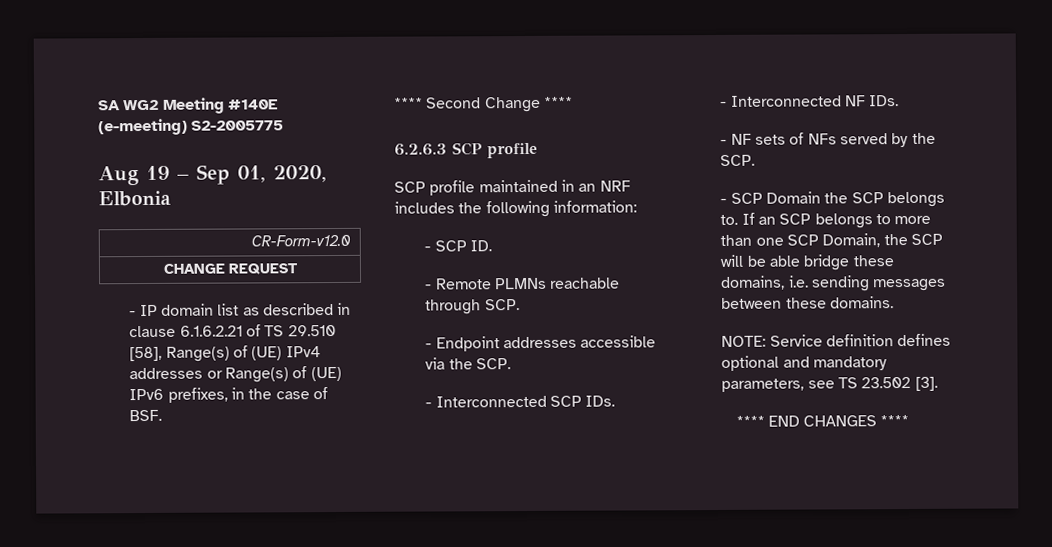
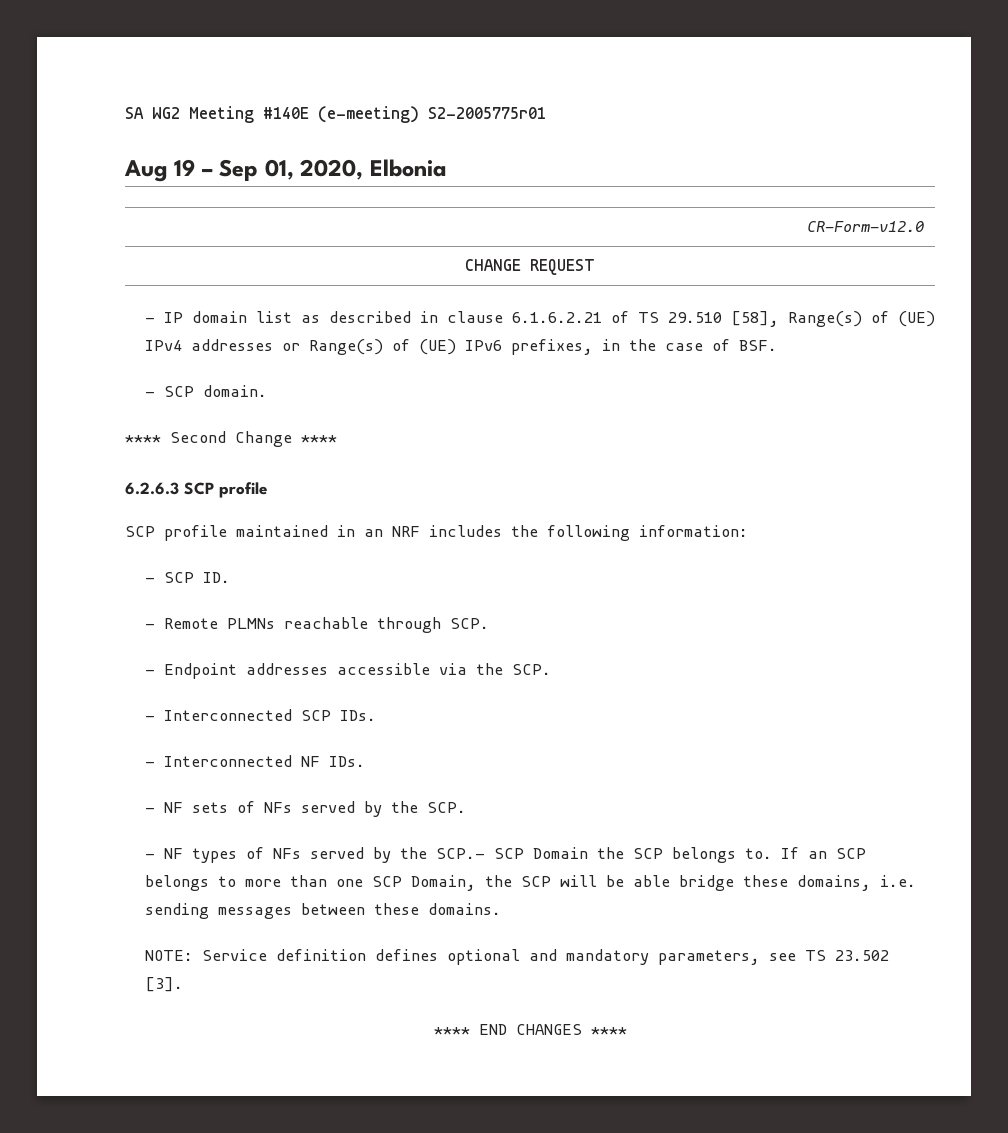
- SA WG2 Meeting #140E (e-meeting) S2-2005775
+ SA WG2 Meeting #140E (e-meeting) S2-2005775r01
+ - SCP domain.
- - SCP Domain the SCP belongs to.
+ - NF types of NFs served by the SCP.- SCP Domain the SCP belongs to.

